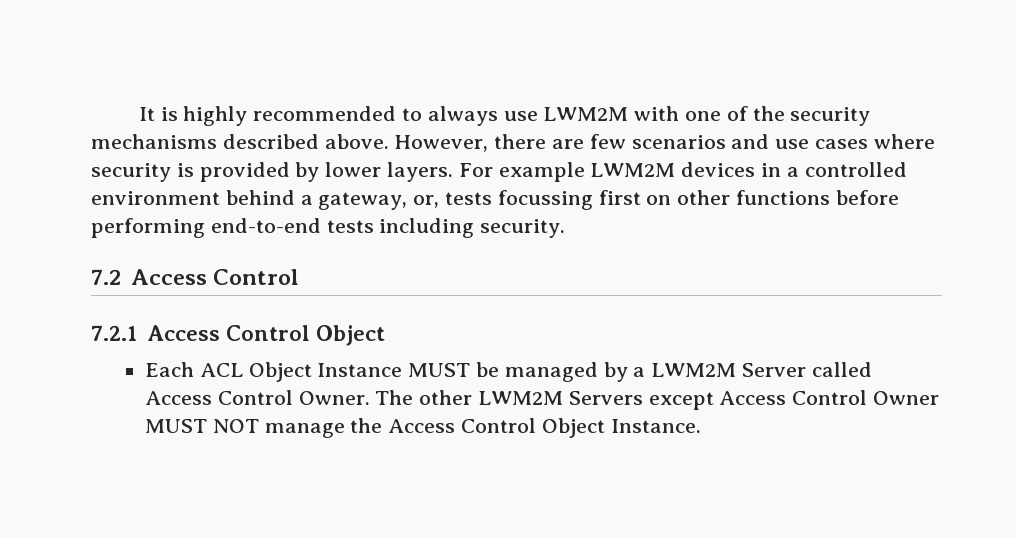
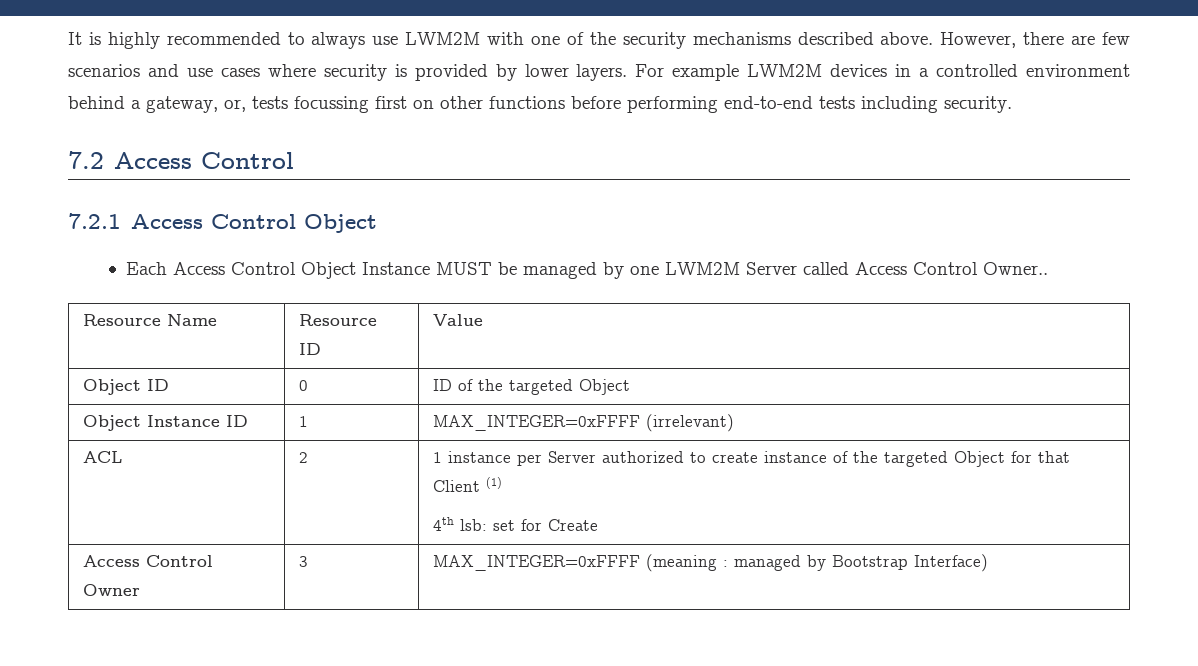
- Each ACL Object Instance MUST be managed by a LWM2M Server called Access Control Owner. The other LWM2M Servers except Access Control Owner MUST NOT manage the Access Control Object Instance.
+ Each Access Control Object Instance MUST be managed by one LWM2M Server called Access Control Owner..
+ Resource Name | Resource ID | Value
+ Object ID | 0 | ID of the targeted Object
+ Object Instance ID | 1 | MAX_INTEGER=0xFFFF (irrelevant)
+ ACL | 2 | 1 instance per Server authorized to create instance of the targeted Object for that Client (1)
+ 4th lsb: set for Create
+ Access Control Owner | 3 | MAX_INTEGER=0xFFFF (meaning : managed by Bootstrap Interface)

